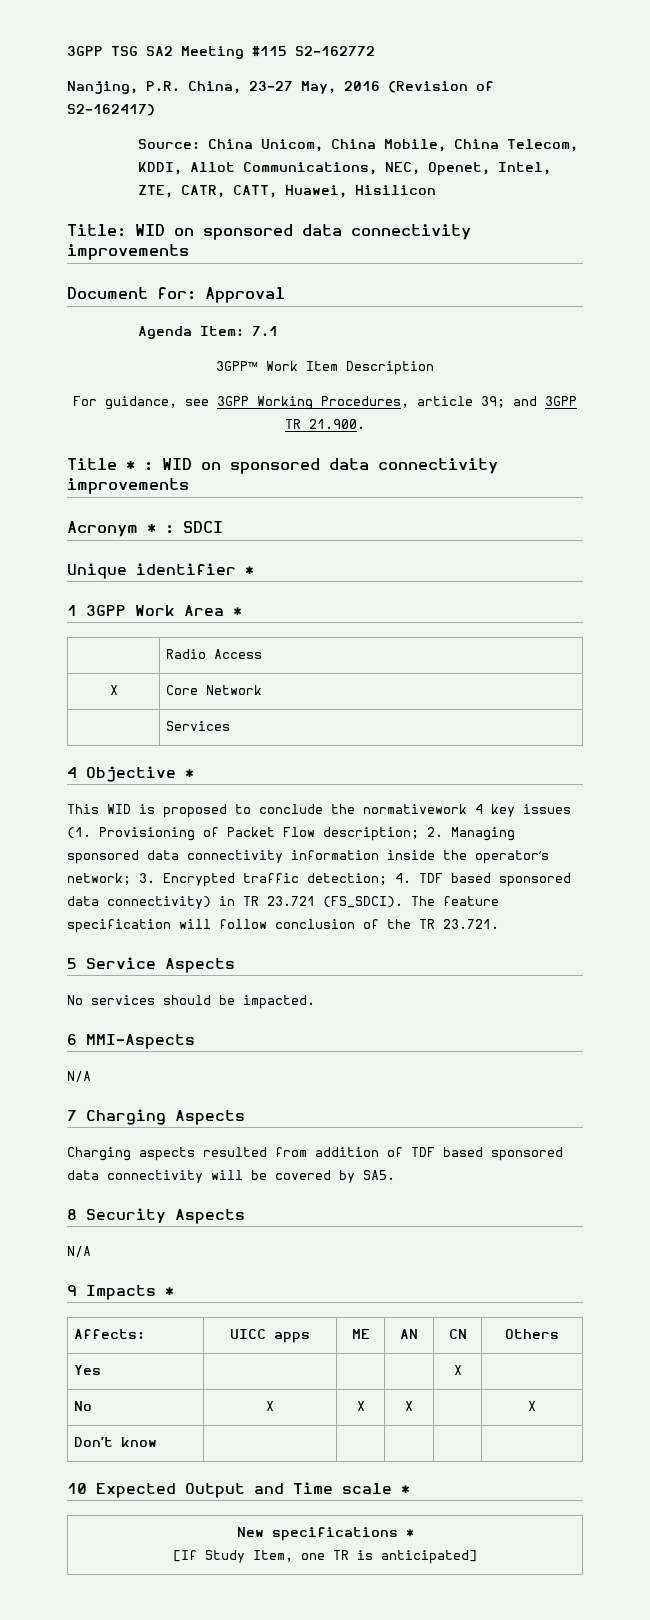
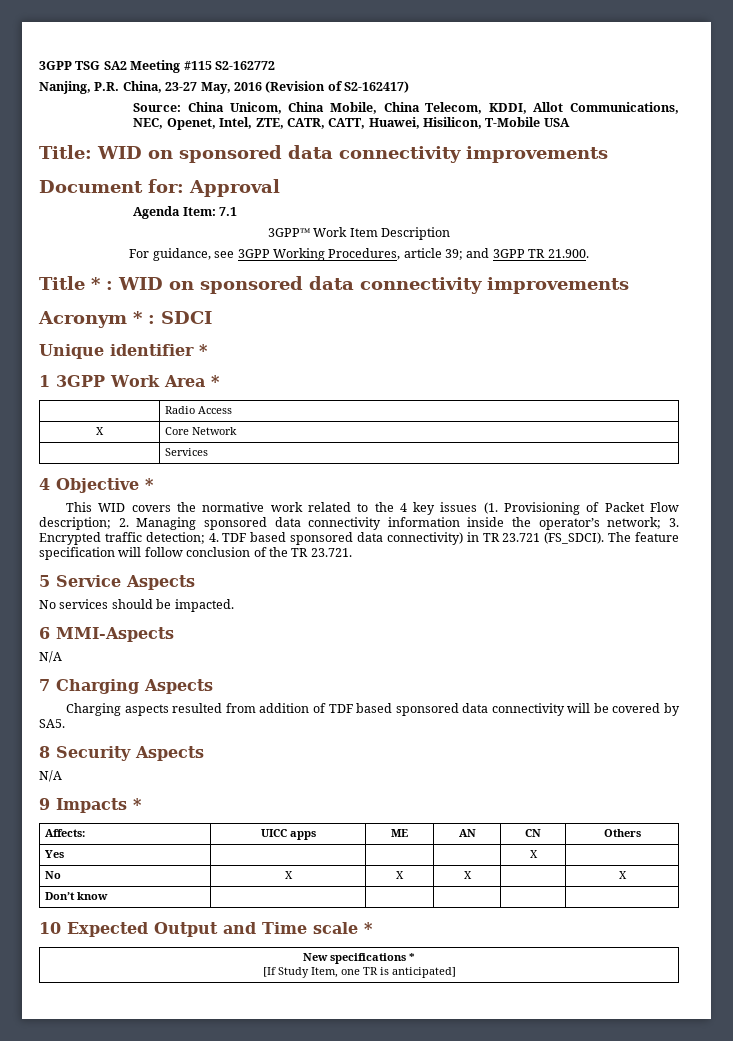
- Source: China Unicom, China Mobile, China Telecom, KDDI, Allot Communications, NEC, Openet, Intel, ZTE, CATR, CATT, Huawei, Hisilicon
+ Source: China Unicom, China Mobile, China Telecom, KDDI, Allot Communications, NEC, Openet, Intel, ZTE, CATR, CATT, Huawei, Hisilicon, T-Mobile USA
- This WID is proposed to conclude the normativework 4 key issues (1. Provisioning of Packet Flow description; 2. Managing sponsored data connectivity information inside the operator’s network; 3. Encrypted traffic detection; 4. TDF based sponsored data connectivity) in TR 23.721 (FS_SDCI).
+ This WID covers the normative work related to the 4 key issues (1. Provisioning of Packet Flow description; 2. Managing sponsored data connectivity information inside the operator’s network; 3. Encrypted traffic detection; 4. TDF based sponsored data connectivity) in TR 23.721 (FS_SDCI).

